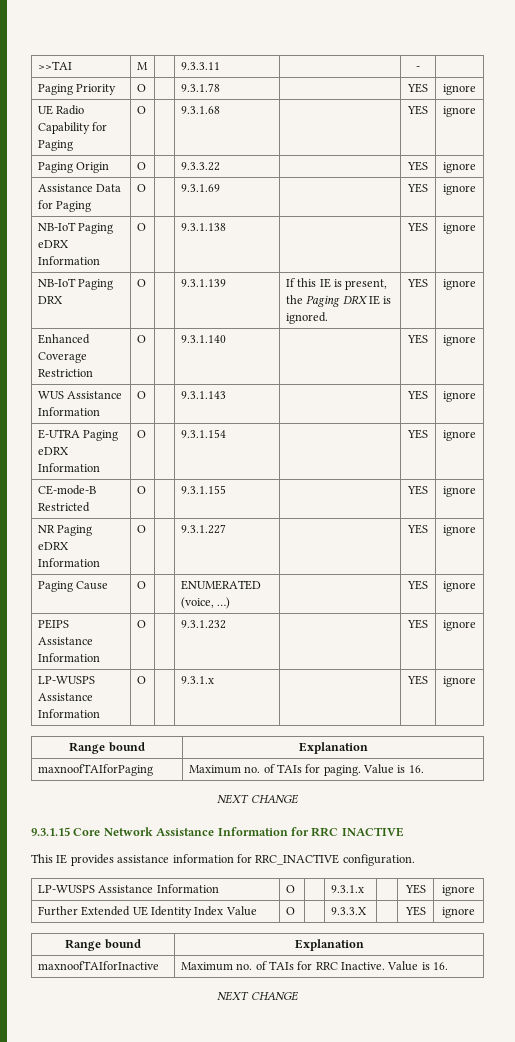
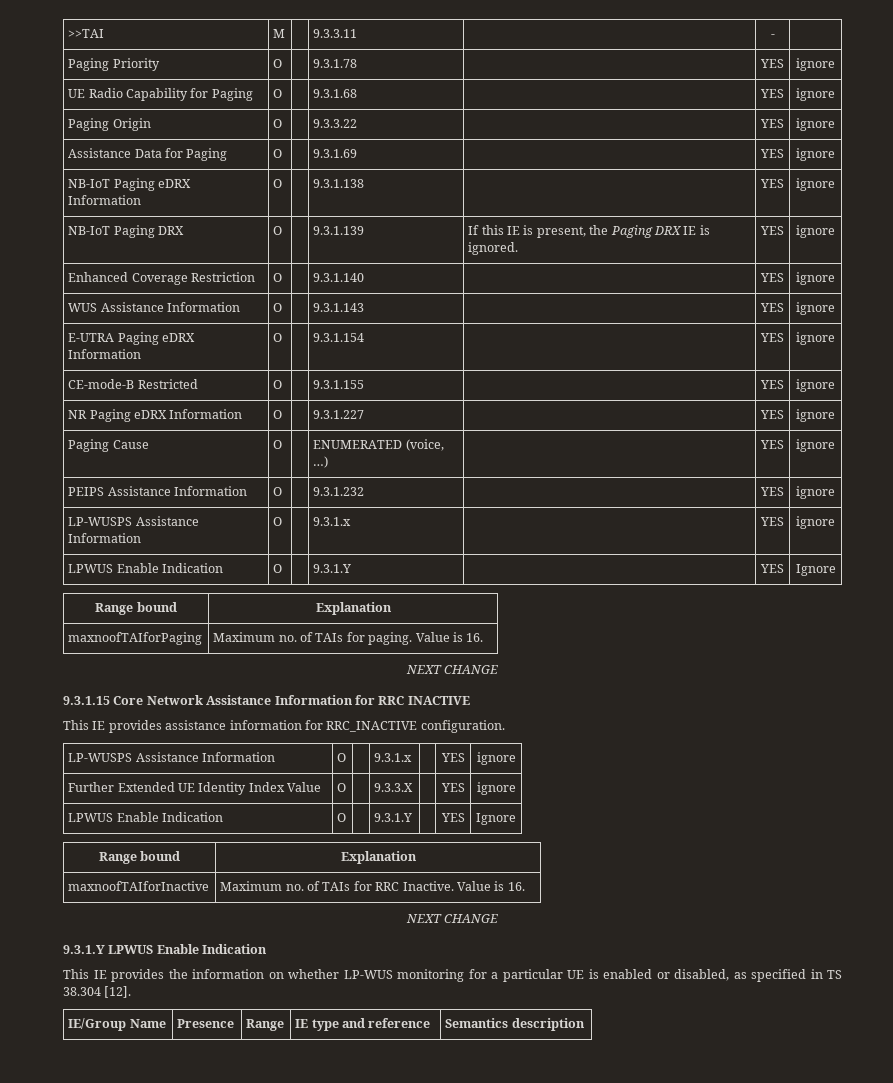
  PEIPS Assistance Information | O | | 9.3.1.232 | | YES | ignore
  LP-WUSPS Assistance Information | O | | 9.3.1.x | | YES | ignore
+ LPWUS Enable Indication | O | | 9.3.1.Y | | YES | Ignore
  Further Extended UE Identity Index Value | O | | 9.3.3.X | | YES | ignore
+ LPWUS Enable Indication | O | | 9.3.1.Y | | YES | Ignore
+ 9.3.1.Y LPWUS Enable Indication
+ This IE provides the information on whether LP-WUS monitoring for a particular UE is enabled or disabled, as specified in TS 38.304 [12].
+ IE/Group Name | Presence | Range | IE type and reference | Semantics description

